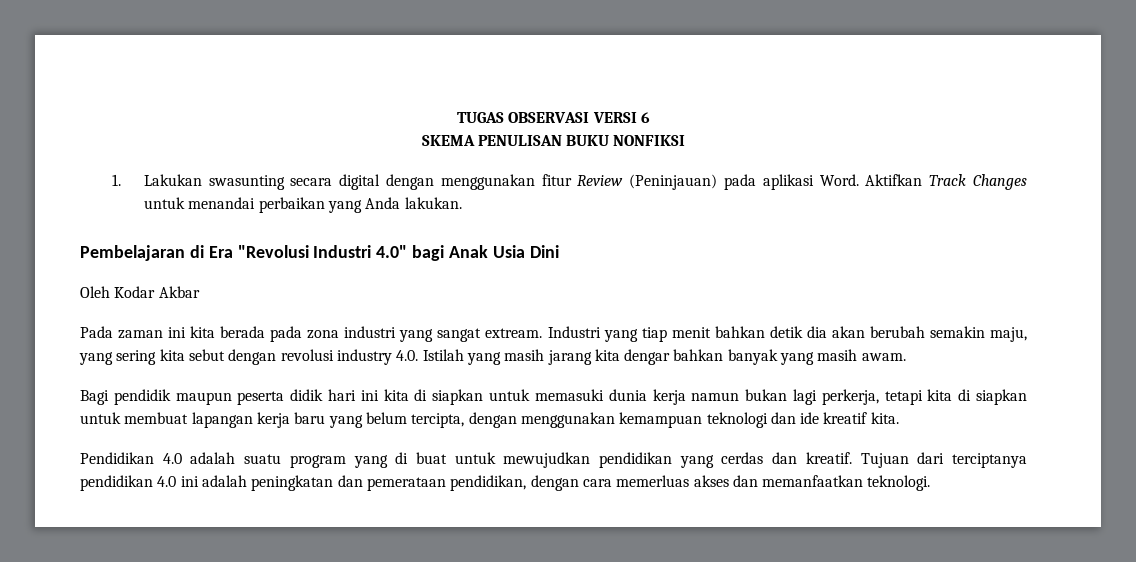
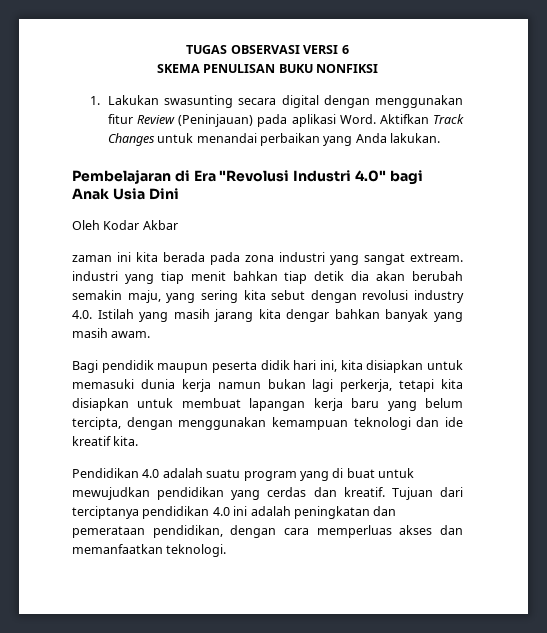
- Pada zaman ini kita berada pada zona industri yang sangat extream. Industri yang tiap menit bahkan detik dia akan berubah semakin maju, yang sering kita sebut dengan revolusi industry 4.0. Istilah yang masih jarang kita dengar bahkan banyak yang masih awam.
+ zaman ini kita berada pada zona industri yang sangat extream. industri yang tiap menit bahkan tiap detik dia akan berubah semakin maju, yang sering kita sebut dengan revolusi industry 4.0. Istilah yang masih jarang kita dengar bahkan banyak yang masih awam.
- Bagi pendidik maupun peserta didik hari ini kita di siapkan untuk memasuki dunia kerja namun bukan lagi perkerja, tetapi kita di siapkan untuk membuat lapangan kerja baru yang belum tercipta, dengan menggunakan kemampuan teknologi dan ide kreatif kita.
+ Bagi pendidik maupun peserta didik hari ini, kita disiapkan untuk memasuki dunia kerja namun bukan lagi perkerja, tetapi kita disiapkan untuk membuat lapangan kerja baru yang belum tercipta, dengan menggunakan kemampuan teknologi dan ide kreatif kita.
- Tujuan dari terciptanya pendidikan 4.0 ini adalah peningkatan dan pemerataan pendidikan, dengan cara memerluas akses dan memanfaatkan teknologi.
+ Tujuan dari terciptanya pendidikan 4.0 ini adalah peningkatan dan pemerataan pendidikan, dengan cara memperluas akses dan memanfaatkan teknologi.

